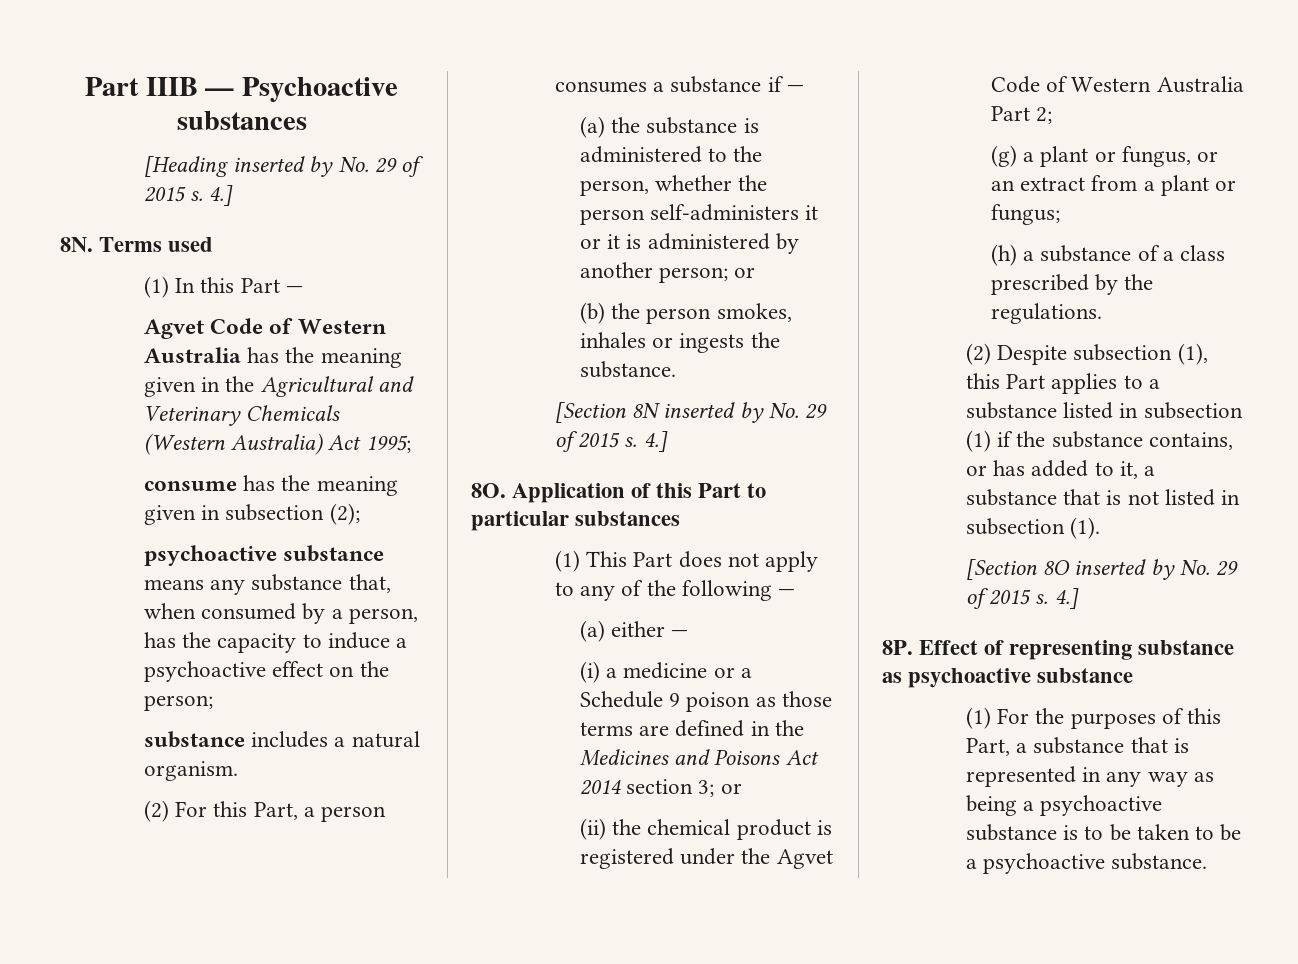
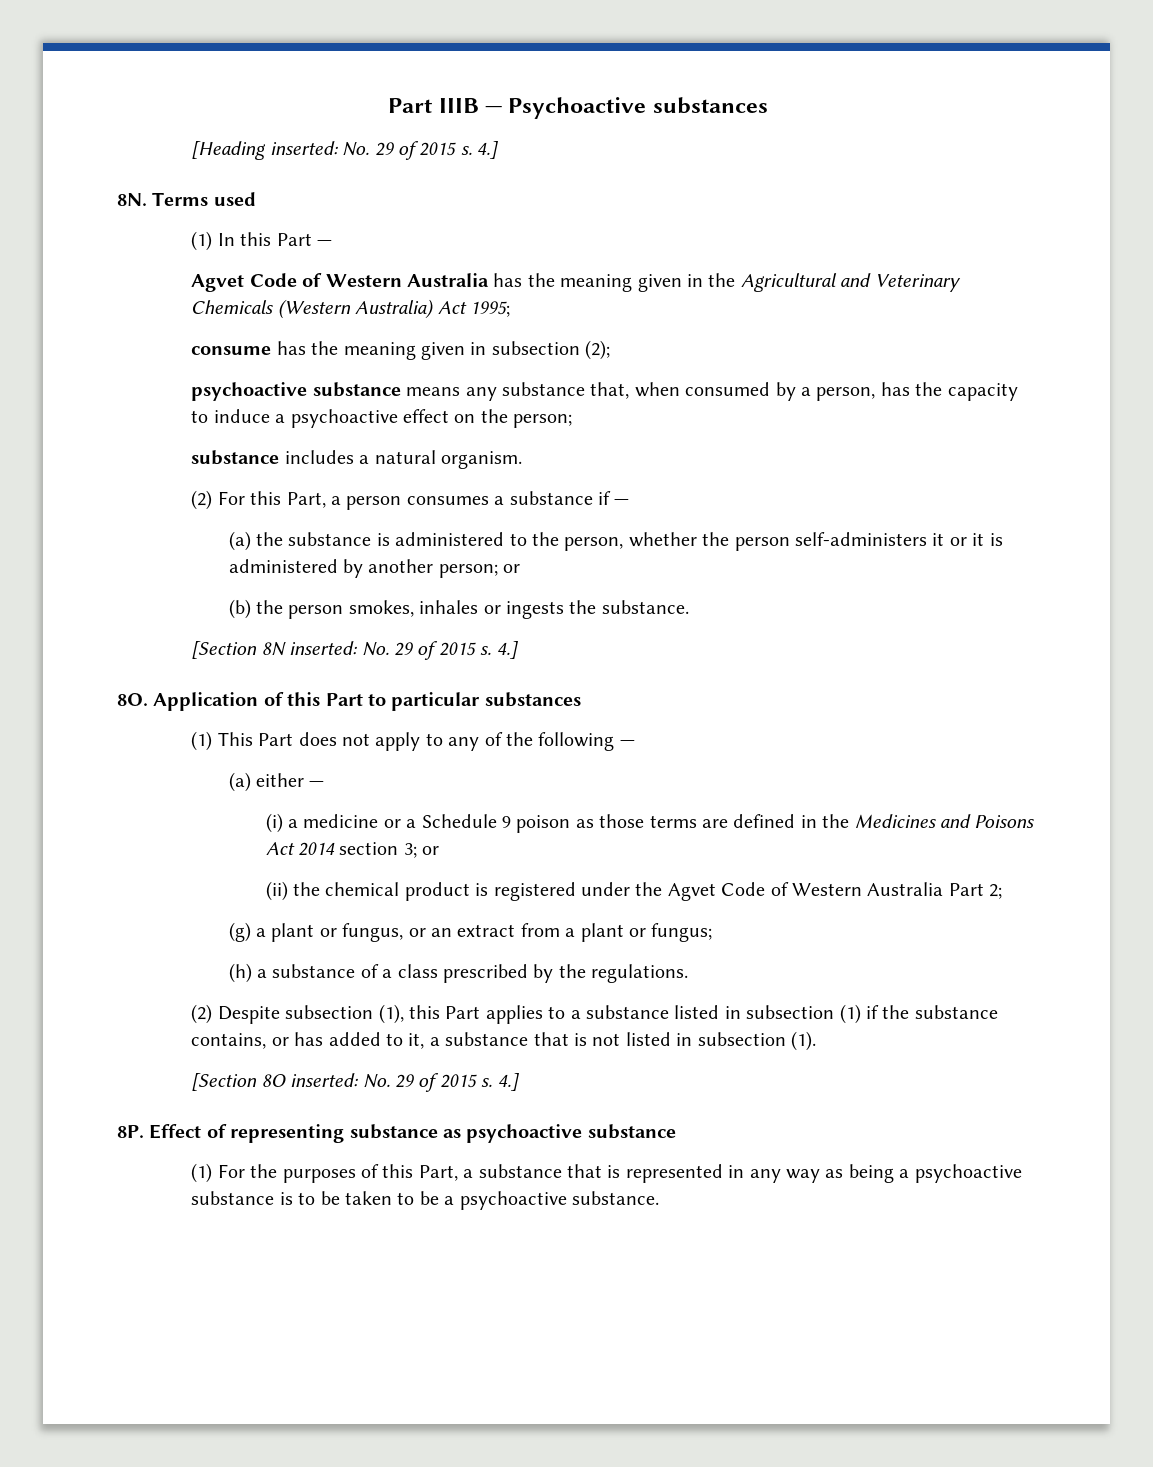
- [Heading inserted by No. 29 of 2015 s.
+ [Heading inserted: No. 29 of 2015 s.
- [Section 8N inserted by No. 29 of 2015 s.
+ [Section 8N inserted: No. 29 of 2015 s.
- [Section 8O inserted by No. 29 of 2015 s.
+ [Section 8O inserted: No. 29 of 2015 s.

